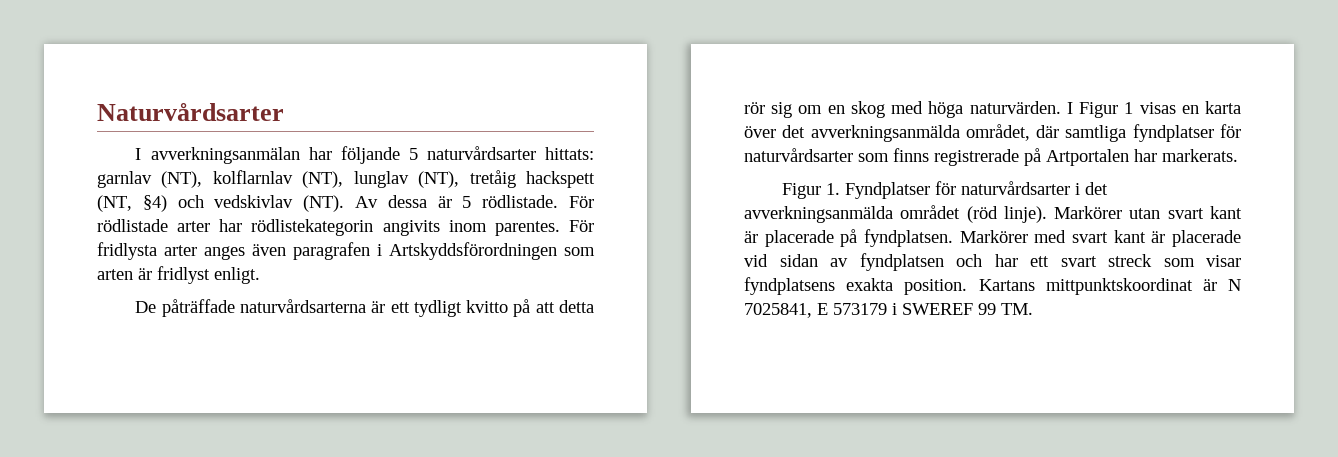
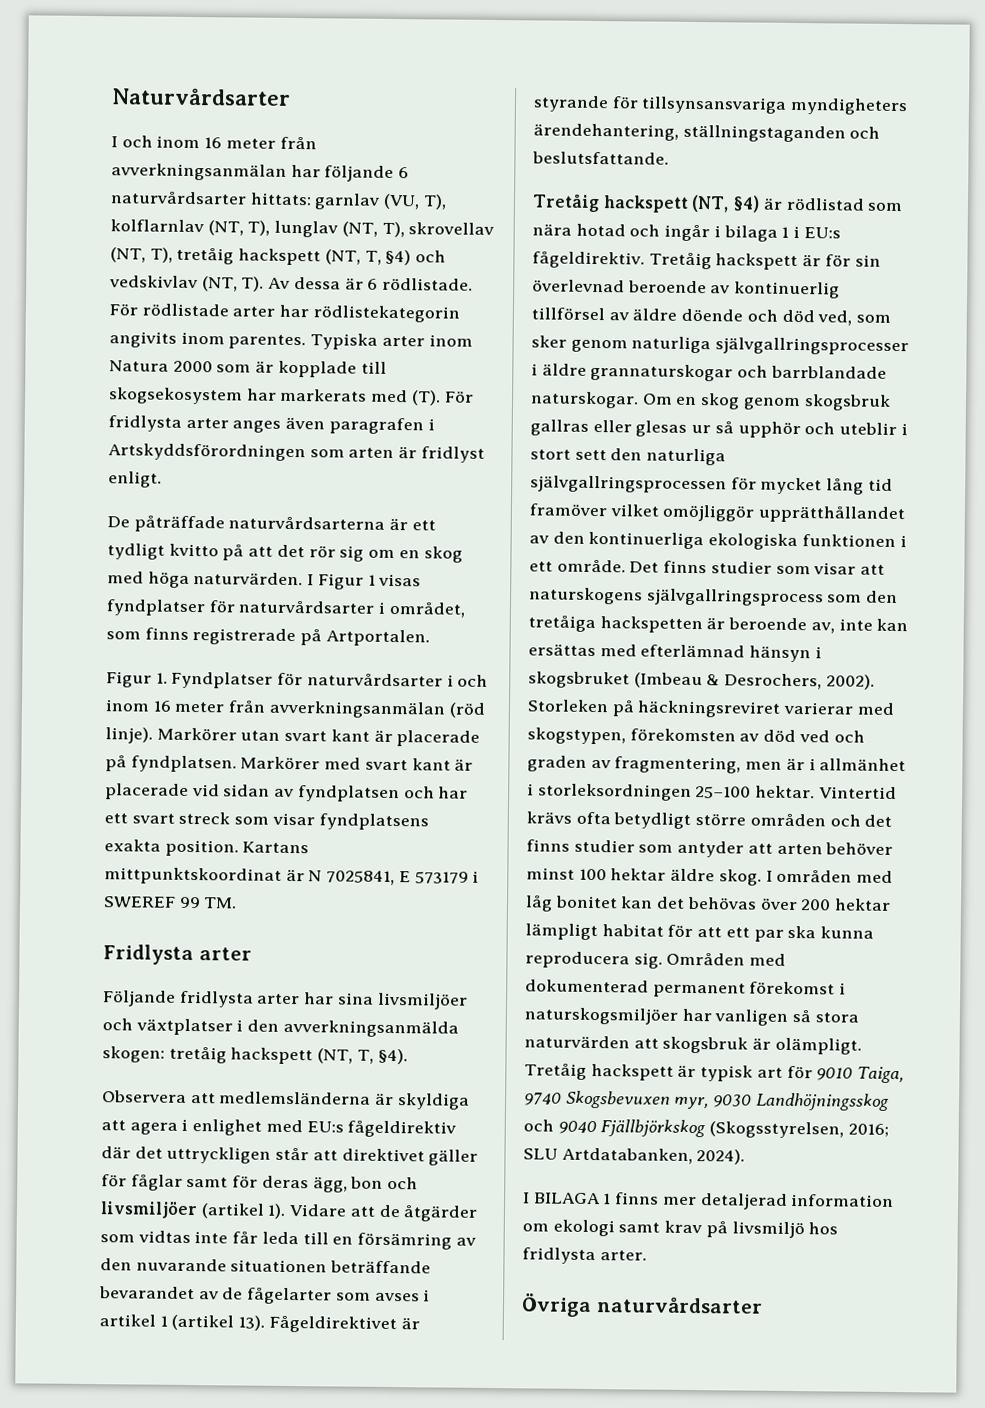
- I avverkningsanmälan har följande 5 naturvårdsarter hittats: garnlav (NT), kolflarnlav (NT), lunglav (NT), tretåig hackspett (NT, §4) och vedskivlav (NT). Av dessa är 5 rödlistade.
+ I och inom 16 meter från avverkningsanmälan har följande 6 naturvårdsarter hittats: garnlav (VU, T), kolflarnlav (NT, T), lunglav (NT, T), skrovellav (NT, T), tretåig hackspett (NT, T, §4) och vedskivlav (NT, T). Av dessa är 6 rödlistade.
- För fridlysta arter anges även paragrafen i Artskyddsförordningen som arten är fridlyst enligt.
+ Typiska arter inom Natura 2000 som är kopplade till skogsekosystem har markerats med (T). För fridlysta arter anges även paragrafen i Artskyddsförordningen som arten är fridlyst enligt.
- De påträffade naturvårdsarterna är ett tydligt kvitto på att detta rör sig om en skog med höga naturvärden.
+ De påträffade naturvårdsarterna är ett tydligt kvitto på att det rör sig om en skog med höga naturvärden.
- I Figur 1 visas en karta över det avverkningsanmälda området, där samtliga fyndplatser för naturvårdsarter som finns registrerade på Artportalen har markerats.
+ I Figur 1 visas fyndplatser för naturvårdsarter i området, som finns registrerade på Artportalen.
- Figur 1. Fyndplatser för naturvårdsarter i det avverkningsanmälda området (röd linje).
+ Figur 1. Fyndplatser för naturvårdsarter i och inom 16 meter från avverkningsanmälan (röd linje).
+ Fridlysta arter
+ Följande fridlysta arter har sina livsmiljöer och växtplatser i den avverkningsanmälda skogen: tretåig hackspett (NT, T, §4).
+ Observera att medlemsländerna är skyldiga att agera i enlighet med EU:s fågeldirektiv där det uttryckligen står att direktivet gäller för fåglar samt för deras ägg, bon och livsmiljöer (artikel 1). Vidare att de åtgärder som vidtas inte får leda till en försämring av den nuvarande situationen beträffande bevarandet av de fågelarter som avses i artikel 1 (artikel 13). Fågeldirektivet är styrande för tillsynsansvariga myndigheters ärendehantering, ställningstaganden och beslutsfattande.
+ Tretåig hackspett (NT, §4) är rödlistad som nära hotad och ingår i bilaga 1 i EU:s fågeldirektiv. Tretåig hackspett är för sin överlevnad beroende av kontinuerlig tillförsel av äldre döende och död ved, som sker genom naturliga självgallringsprocesser i äldre grannaturskogar och barrblandade naturskogar. Om en skog genom skogsbruk gallras eller glesas ur så upphör och uteblir i stort sett den naturliga självgallringsprocessen för mycket lång tid framöver vilket omöjliggör upprätthållandet av den kontinuerliga ekologiska funktionen i ett område. Det finns studier som visar att naturskogens självgallringsprocess som den tretåiga hackspetten är beroende av, inte kan ersättas med efterlämnad hänsyn i skogsbruket (Imbeau & Desrochers, 2002). Storleken på häckningsreviret varierar med skogstypen, förekomsten av död ved och graden av fragmentering, men är i allmänhet i storleksordningen 25–100 hektar. Vintertid krävs ofta betydligt större områden och det finns studier som antyder att arten behöver minst 100 hektar äldre skog. I områden med låg bonitet kan det behövas över 200 hektar lämpligt habitat för att ett par ska kunna reproducera sig. Områden med dokumenterad permanent förekomst i naturskogsmiljöer har vanligen så stora naturvärden att skogsbruk är olämpligt. Tretåig hackspett är typisk art för 9010 Taiga, 9740 Skogsbevuxen myr, 9030 Landhöjningsskog och 9040 Fjällbjörkskog (Skogsstyrelsen, 2016; SLU Artdatabanken, 2024).
+ I BILAGA 1 finns mer detaljerad information om ekologi samt krav på livsmiljö hos fridlysta arter.
+ Övriga naturvårdsarter

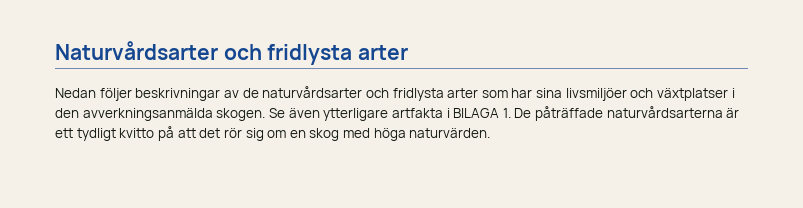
- Naturvårdsarter
- I och inom 16 meter från avverkningsanmälan har följande 6 naturvårdsarter hittats: garnlav (VU, T), kolflarnlav (NT, T), lunglav (NT, T), skrovellav (NT, T), tretåig hackspett (NT, T, §4) och vedskivlav (NT, T). Av dessa är 6 rödlistade. För rödlistade arter har rödlistekategorin angivits inom parentes. Typiska arter inom Natura 2000 som är kopplade till skogsekosystem har markerats med (T). För fridlysta arter anges även paragrafen i Artskyddsförordningen som arten är fridlyst enligt.
- De påträffade naturvårdsarterna är ett tydligt kvitto på att det rör sig om en skog med höga naturvärden. I Figur 1 visas fyndplatser för naturvårdsarter i området, som finns registrerade på Artportalen.
- Figur 1. Fyndplatser för naturvårdsarter i och inom 16 meter från avverkningsanmälan (röd linje). Markörer utan svart kant är placerade på fyndplatsen. Markörer med svart kant är placerade vid sidan av fyndplatsen och har ett svart streck som visar fyndplatsens exakta position. Kartans mittpunktskoordinat är N 7025841, E 573179 i SWEREF 99 TM.
- Fridlysta arter
- Följande fridlysta arter har sina livsmiljöer och växtplatser i den avverkningsanmälda skogen: tretåig hackspett (NT, T, §4).
- Observera att medlemsländerna är skyldiga att agera i enlighet med EU:s fågeldirektiv där det uttryckligen står att direktivet gäller för fåglar samt för deras ägg, bon och livsmiljöer (artikel 1). Vidare att de åtgärder som vidtas inte får leda till en försämring av den nuvarande situationen beträffande bevarandet av de fågelarter som avses i artikel 1 (artikel 13). Fågeldirektivet är styrande för tillsynsansvariga myndigheters ärendehantering, ställningstaganden och beslutsfattande.
- Tretåig hackspett (NT, §4) är rödlistad som nära hotad och ingår i bilaga 1 i EU:s fågeldirektiv. Tretåig hackspett är för sin överlevnad beroende av kontinuerlig tillförsel av äldre döende och död ved, som sker genom naturliga självgallringsprocesser i äldre grannaturskogar och barrblandade naturskogar. Om en skog genom skogsbruk gallras eller glesas ur så upphör och uteblir i stort sett den naturliga självgallringsprocessen för mycket lång tid framöver vilket omöjliggör upprätthållandet av den kontinuerliga ekologiska funktionen i ett område. Det finns studier som visar att naturskogens självgallringsprocess som den tretåiga hackspetten är beroende av, inte kan ersättas med efterlämnad hänsyn i skogsbruket (Imbeau & Desrochers, 2002). Storleken på häckningsreviret varierar med skogstypen, förekomsten av död ved och graden av fragmentering, men är i allmänhet i storleksordningen 25–100 hektar. Vintertid krävs ofta betydligt större områden och det finns studier som antyder att arten behöver minst 100 hektar äldre skog. I områden med låg bonitet kan det behövas över 200 hektar lämpligt habitat för att ett par ska kunna reproducera sig. Områden med dokumenterad permanent förekomst i naturskogsmiljöer har vanligen så stora naturvärden att skogsbruk är olämpligt. Tretåig hackspett är typisk art för 9010 Taiga, 9740 Skogsbevuxen myr, 9030 Landhöjningsskog och 9040 Fjällbjörkskog (Skogsstyrelsen, 2016; SLU Artdatabanken, 2024).
- I BILAGA 1 finns mer detaljerad information om ekologi samt krav på livsmiljö hos fridlysta arter.
- Övriga naturvårdsarter
+ Naturvårdsarter och fridlysta arter
+ Nedan följer beskrivningar av de naturvårdsarter och fridlysta arter som har sina livsmiljöer och växtplatser i den avverkningsanmälda skogen. Se även ytterligare artfakta i BILAGA 1. De påträffade naturvårdsarterna är ett tydligt kvitto på att det rör sig om en skog med höga naturvärden.

